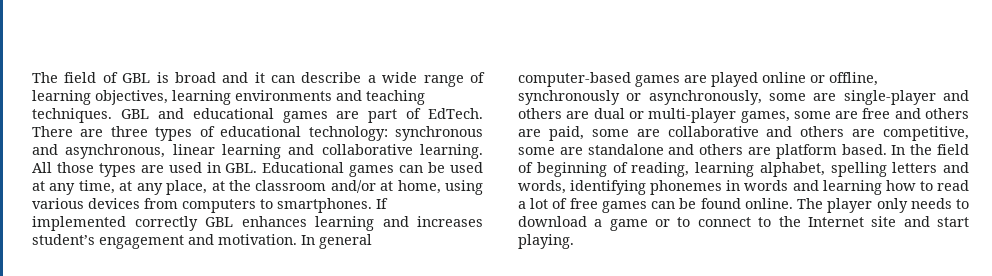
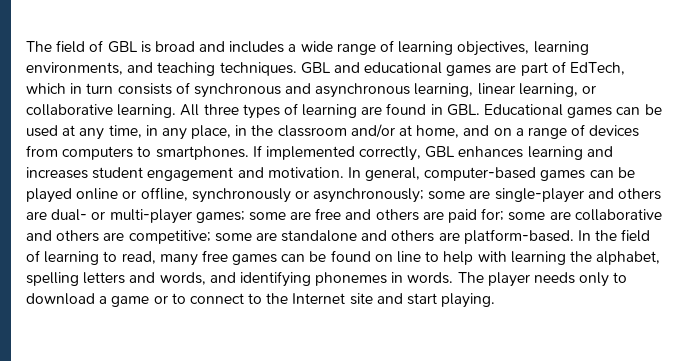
- The field of GBL is broad and it can describe a wide range of learning objectives, learning environments and teaching techniques.
+ The field of GBL is broad and includes a wide range of learning objectives, learning environments, and teaching techniques.
- GBL and educational games are part of EdTech. There are three types of educational technology: synchronous and asynchronous, linear learning and collaborative learning. All those types are used in GBL. Educational games can be used at any time, at any place, at the classroom and/or at home, using various devices from computers to smartphones.
+ GBL and educational games are part of EdTech, which in turn consists of synchronous and asynchronous learning, linear learning, or collaborative learning. All three types of learning are found in GBL. Educational games can be used at any time, in any place, in the classroom and/or at home, and on a range of devices from computers to smartphones.
- If implemented correctly GBL enhances learning and increases student’s engagement and motivation.
+ If implemented correctly, GBL enhances learning and increases student engagement and motivation.
- In general computer-based games are played online or offline, synchronously or asynchronously, some are single-player and others are dual or multi-player games, some are free and others are paid, some are collaborative and others are competitive, some are standalone and others are platform based.
+ In general, computer-based games can be played online or offline, synchronously or asynchronously; some are single-player and others are dual- or multi-player games; some are free and others are paid for; some are collaborative and others are competitive; some are standalone and others are platform-based.
- In the field of beginning of reading, learning alphabet, spelling letters and words, identifying phonemes in words and learning how to read a lot of free games can be found online. The player only needs to download a game or to connect to the Internet site and start playing.
+ In the field of learning to read, many free games can be found on line to help with learning the alphabet, spelling letters and words, and identifying phonemes in words. The player needs only to download a game or to connect to the Internet site and start playing.

